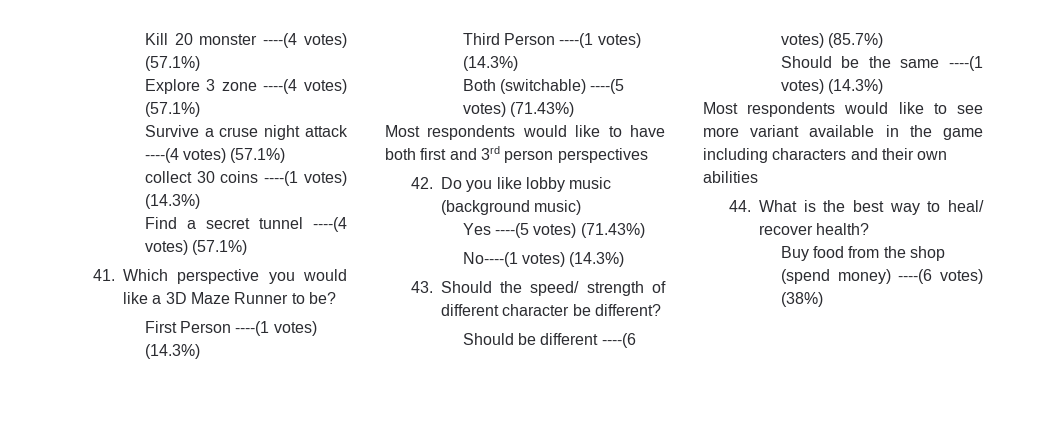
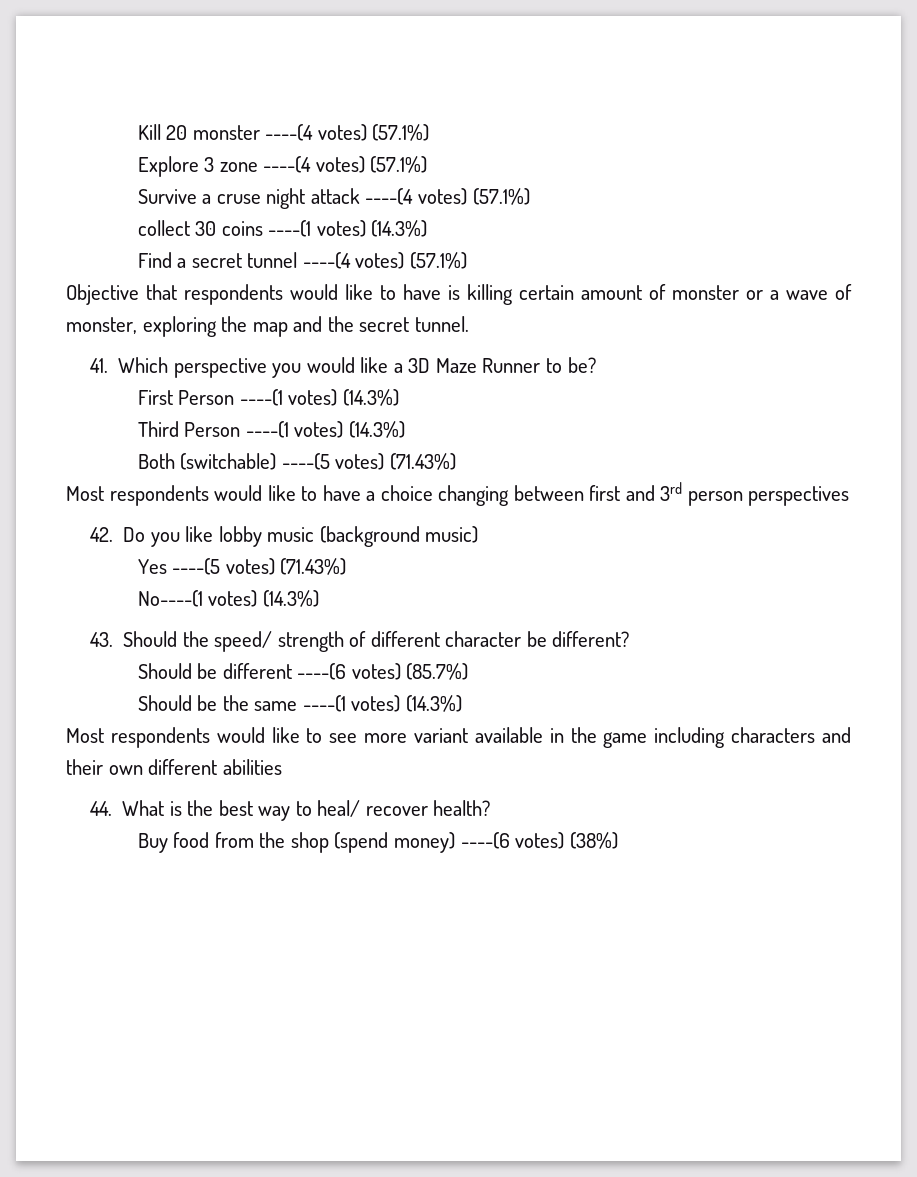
+ Objective that respondents would like to have is killing certain amount of monster or a wave of monster, exploring the map and the secret tunnel.
- Most respondents would like to have both first and 3rd person perspectives
+ Most respondents would like to have a choice changing between first and 3rd person perspectives
- Most respondents would like to see more variant available in the game including characters and their own abilities
+ Most respondents would like to see more variant available in the game including characters and their own different abilities

